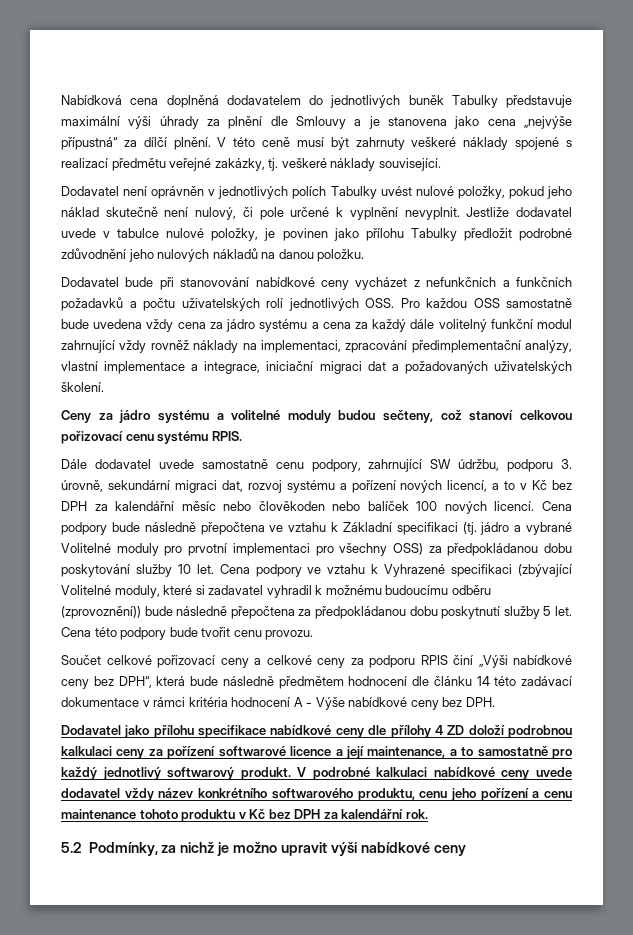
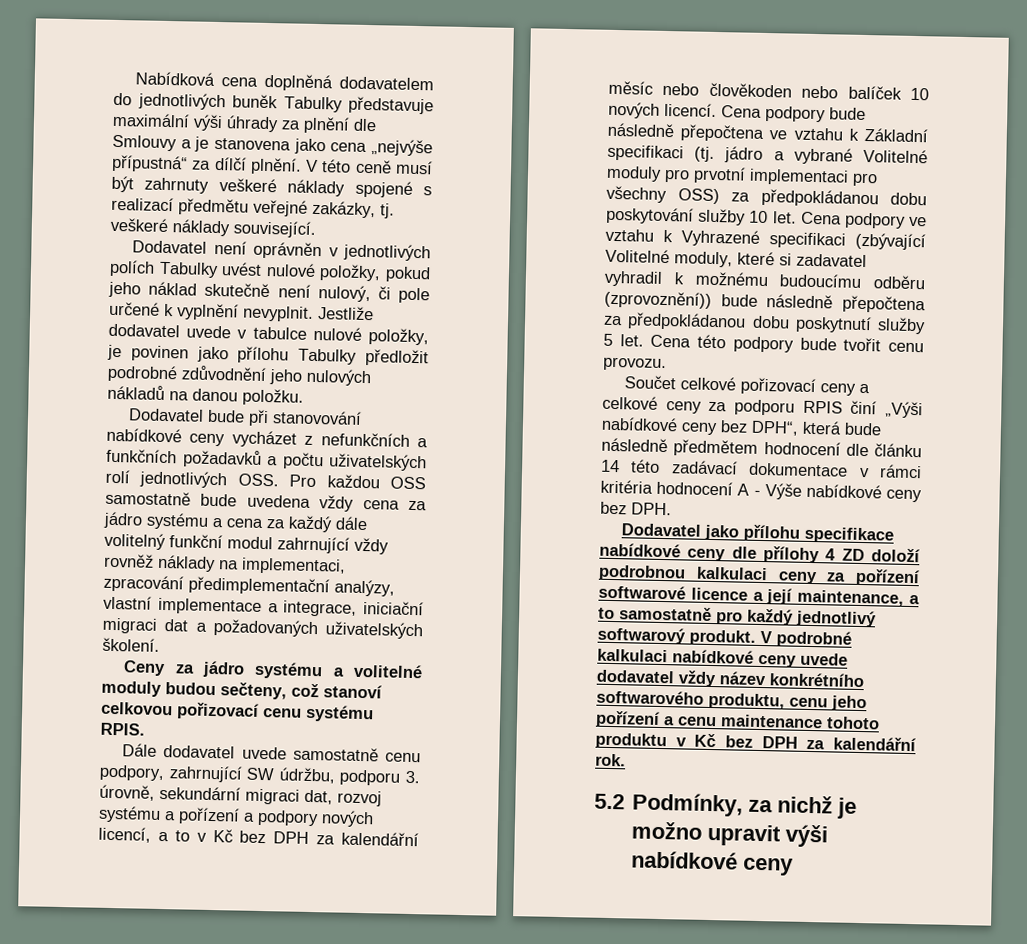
- Dále dodavatel uvede samostatně cenu podpory, zahrnující SW údržbu, podporu 3. úrovně, sekundární migraci dat, rozvoj systému a pořízení nových licencí, a to v Kč bez DPH za kalendářní měsíc nebo člověkoden nebo balíček 100 nových licencí.
+ Dále dodavatel uvede samostatně cenu podpory, zahrnující SW údržbu, podporu 3. úrovně, sekundární migraci dat, rozvoj systému a pořízení a podpory nových licencí, a to v Kč bez DPH za kalendářní měsíc nebo člověkoden nebo balíček 10 nových licencí.

